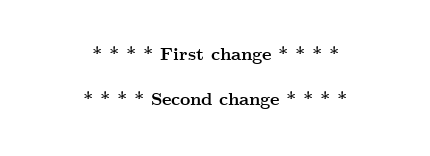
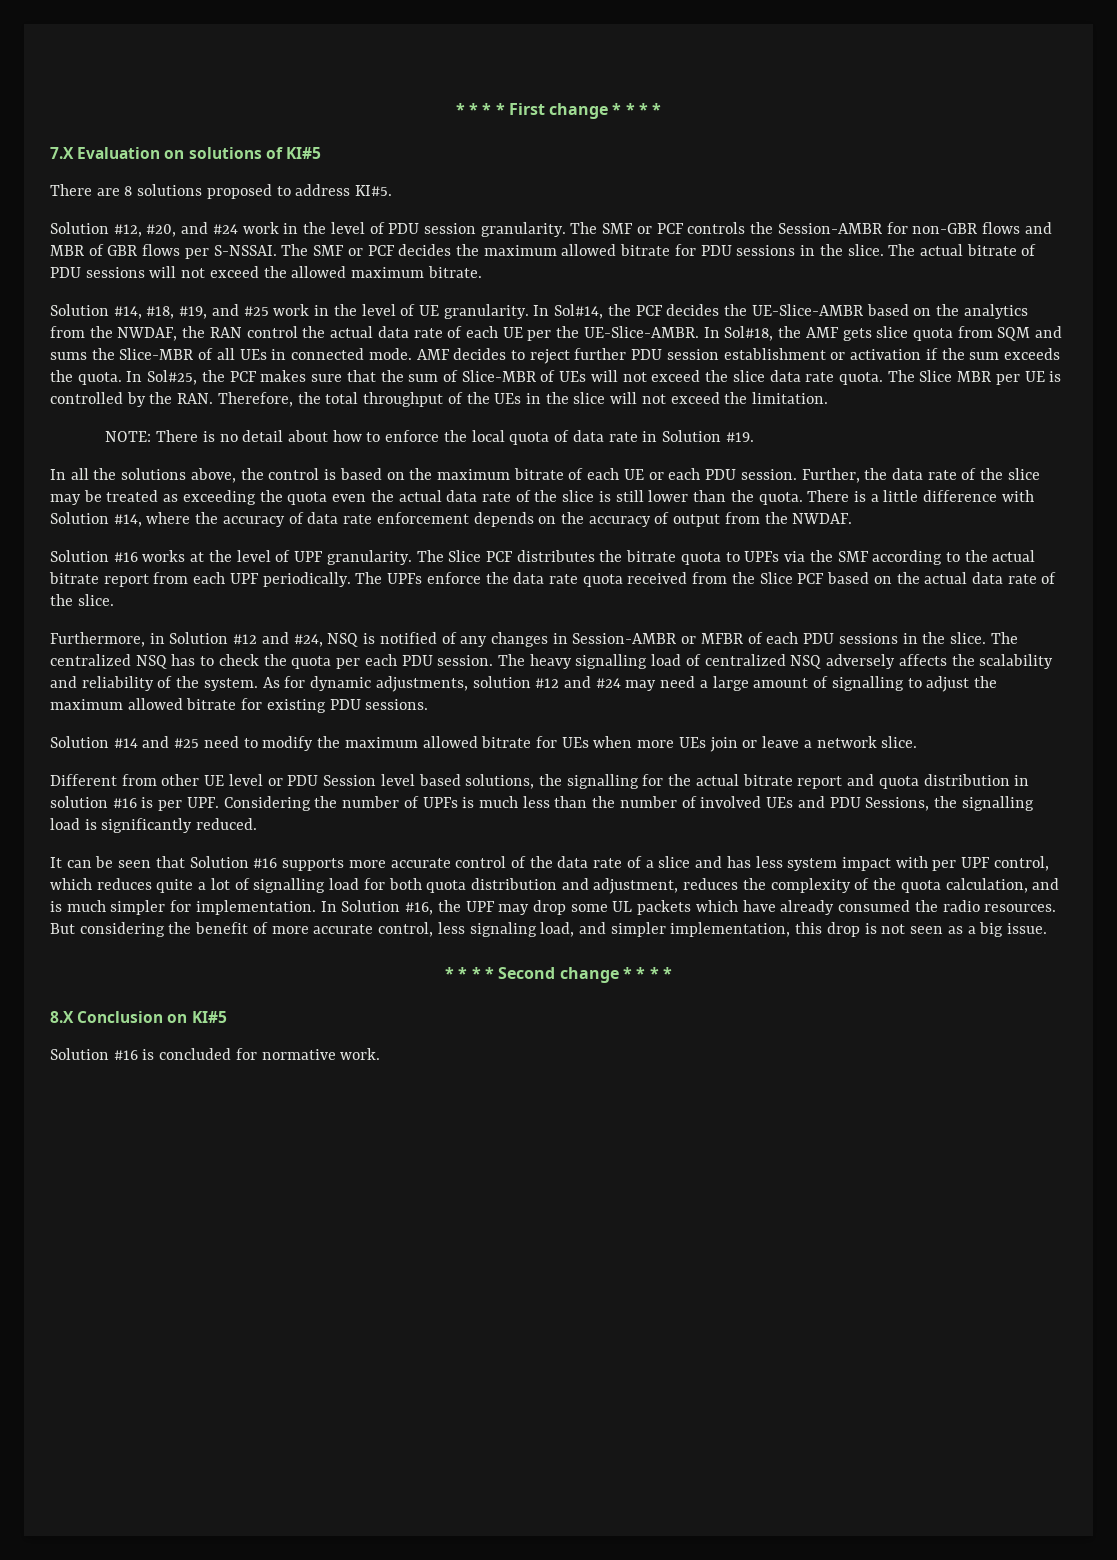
+ 7.X Evaluation on solutions of KI#5
+ There are 8 solutions proposed to address KI#5.
+ Solution #12, #20, and #24 work in the level of PDU session granularity. The SMF or PCF controls the Session-AMBR for non-GBR flows and MBR of GBR flows per S-NSSAI. The SMF or PCF decides the maximum allowed bitrate for PDU sessions in the slice. The actual bitrate of PDU sessions will not exceed the allowed maximum bitrate.
+ Solution #14, #18, #19, and #25 work in the level of UE granularity. In Sol#14, the PCF decides the UE-Slice-AMBR based on the analytics from the NWDAF, the RAN control the actual data rate of each UE per the UE-Slice-AMBR. In Sol#18, the AMF gets slice quota from SQM and sums the Slice-MBR of all UEs in connected mode. AMF decides to reject further PDU session establishment or activation if the sum exceeds the quota. In Sol#25, the PCF makes sure that the sum of Slice-MBR of UEs will not exceed the slice data rate quota. The Slice MBR per UE is controlled by the RAN. Therefore, the total throughput of the UEs in the slice will not exceed the limitation.
+ NOTE: There is no detail about how to enforce the local quota of data rate in Solution #19.
+ In all the solutions above, the control is based on the maximum bitrate of each UE or each PDU session. Further, the data rate of the slice may be treated as exceeding the quota even the actual data rate of the slice is still lower than the quota. There is a little difference with Solution #14, where the accuracy of data rate enforcement depends on the accuracy of output from the NWDAF.
+ Solution #16 works at the level of UPF granularity. The Slice PCF distributes the bitrate quota to UPFs via the SMF according to the actual bitrate report from each UPF periodically. The UPFs enforce the data rate quota received from the Slice PCF based on the actual data rate of the slice.
+ Furthermore, in Solution #12 and #24, NSQ is notified of any changes in Session-AMBR or MFBR of each PDU sessions in the slice. The centralized NSQ has to check the quota per each PDU session. The heavy signalling load of centralized NSQ adversely affects the scalability and reliability of the system. As for dynamic adjustments, solution #12 and #24 may need a large amount of signalling to adjust the maximum allowed bitrate for existing PDU sessions.
+ Solution #14 and #25 need to modify the maximum allowed bitrate for UEs when more UEs join or leave a network slice.
+ Different from other UE level or PDU Session level based solutions, the signalling for the actual bitrate report and quota distribution in solution #16 is per UPF. Considering the number of UPFs is much less than the number of involved UEs and PDU Sessions, the signalling load is significantly reduced.
+ It can be seen that Solution #16 supports more accurate control of the data rate of a slice and has less system impact with per UPF control, which reduces quite a lot of signalling load for both quota distribution and adjustment, reduces the complexity of the quota calculation, and is much simpler for implementation. In Solution #16, the UPF may drop some UL packets which have already consumed the radio resources. But considering the benefit of more accurate control, less signaling load, and simpler implementation, this drop is not seen as a big issue.
+ 8.X Conclusion on KI#5
+ Solution #16 is concluded for normative work.

